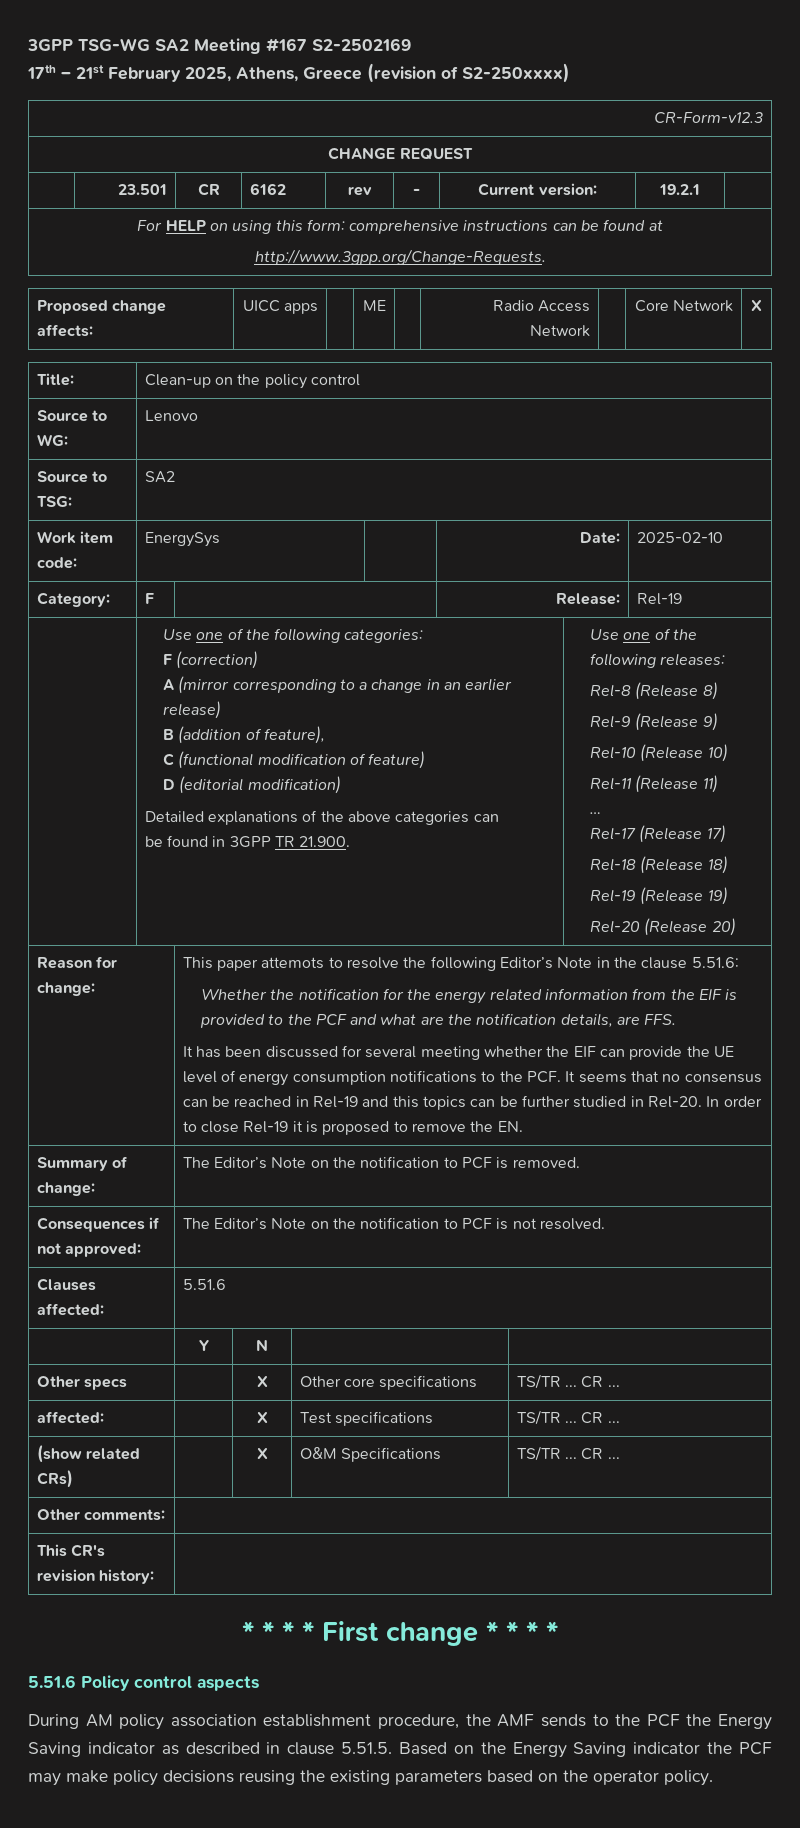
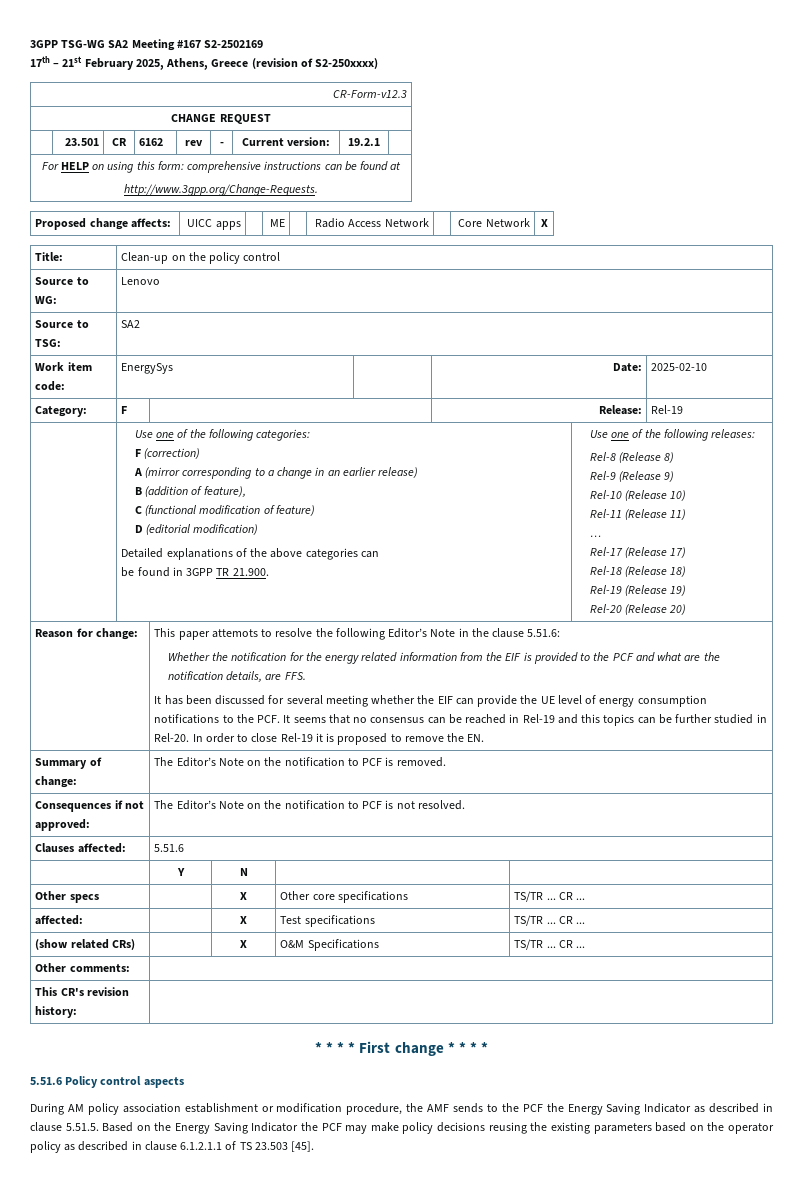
- During AM policy association establishment procedure, the AMF sends to the PCF the Energy Saving indicator as described in clause 5.51.5. Based on the Energy Saving indicator the PCF may make policy decisions reusing the existing parameters based on the operator policy.
+ During AM policy association establishment or modification procedure, the AMF sends to the PCF the Energy Saving Indicator as described in clause 5.51.5. Based on the Energy Saving Indicator the PCF may make policy decisions reusing the existing parameters based on the operator policy as described in clause 6.1.2.1.1 of TS 23.503 [45].

